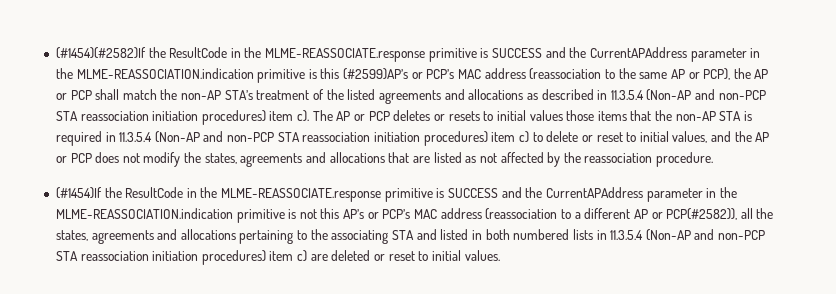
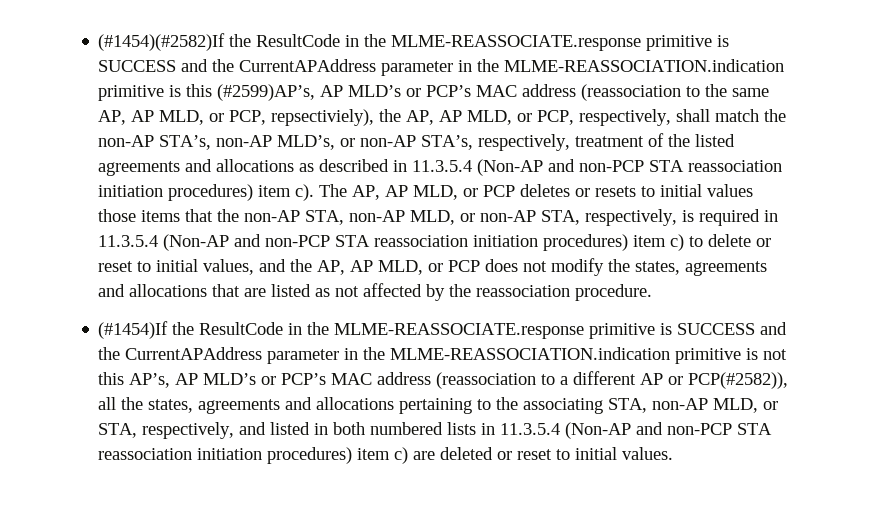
- (#1454)(#2582)If the ResultCode in the MLME-REASSOCIATE.response primitive is SUCCESS and the CurrentAPAddress parameter in the MLME-REASSOCIATION.indication primitive is this (#2599)AP’s or PCP’s MAC address (reassociation to the same AP or PCP), the AP or PCP shall match the non-AP STA’s treatment of the listed agreements and allocations as described in 11.3.5.4 (Non-AP and non-PCP STA reassociation initiation procedures) item c).
+ (#1454)(#2582)If the ResultCode in the MLME-REASSOCIATE.response primitive is SUCCESS and the CurrentAPAddress parameter in the MLME-REASSOCIATION.indication primitive is this (#2599)AP’s, AP MLD’s or PCP’s MAC address (reassociation to the same AP, AP MLD, or PCP, repsectiviely), the AP, AP MLD, or PCP, respectively, shall match the non-AP STA’s, non-AP MLD’s, or non-AP STA’s, respectively, treatment of the listed agreements and allocations as described in 11.3.5.4 (Non-AP and non-PCP STA reassociation initiation procedures) item c).
- The AP or PCP deletes or resets to initial values those items that the non-AP STA is required in 11.3.5.4 (Non-AP and non-PCP STA reassociation initiation procedures) item c) to delete or reset to initial values, and the AP or PCP does not modify the states, agreements and allocations that are listed as not affected by the reassociation procedure.
+ The AP, AP MLD, or PCP deletes or resets to initial values those items that the non-AP STA, non-AP MLD, or non-AP STA, respectively, is required in 11.3.5.4 (Non-AP and non-PCP STA reassociation initiation procedures) item c) to delete or reset to initial values, and the AP, AP MLD, or PCP does not modify the states, agreements and allocations that are listed as not affected by the reassociation procedure.
- (#1454)If the ResultCode in the MLME-REASSOCIATE.response primitive is SUCCESS and the CurrentAPAddress parameter in the MLME-REASSOCIATION.indication primitive is not this AP’s or PCP’s MAC address (reassociation to a different AP or PCP(#2582)), all the states, agreements and allocations pertaining to the associating STA and listed in both numbered lists in 11.3.5.4 (Non-AP and non-PCP STA reassociation initiation procedures) item c) are deleted or reset to initial values.
+ (#1454)If the ResultCode in the MLME-REASSOCIATE.response primitive is SUCCESS and the CurrentAPAddress parameter in the MLME-REASSOCIATION.indication primitive is not this AP’s, AP MLD’s or PCP’s MAC address (reassociation to a different AP or PCP(#2582)), all the states, agreements and allocations pertaining to the associating STA, non-AP MLD, or STA, respectively, and listed in both numbered lists in 11.3.5.4 (Non-AP and non-PCP STA reassociation initiation procedures) item c) are deleted or reset to initial values.

